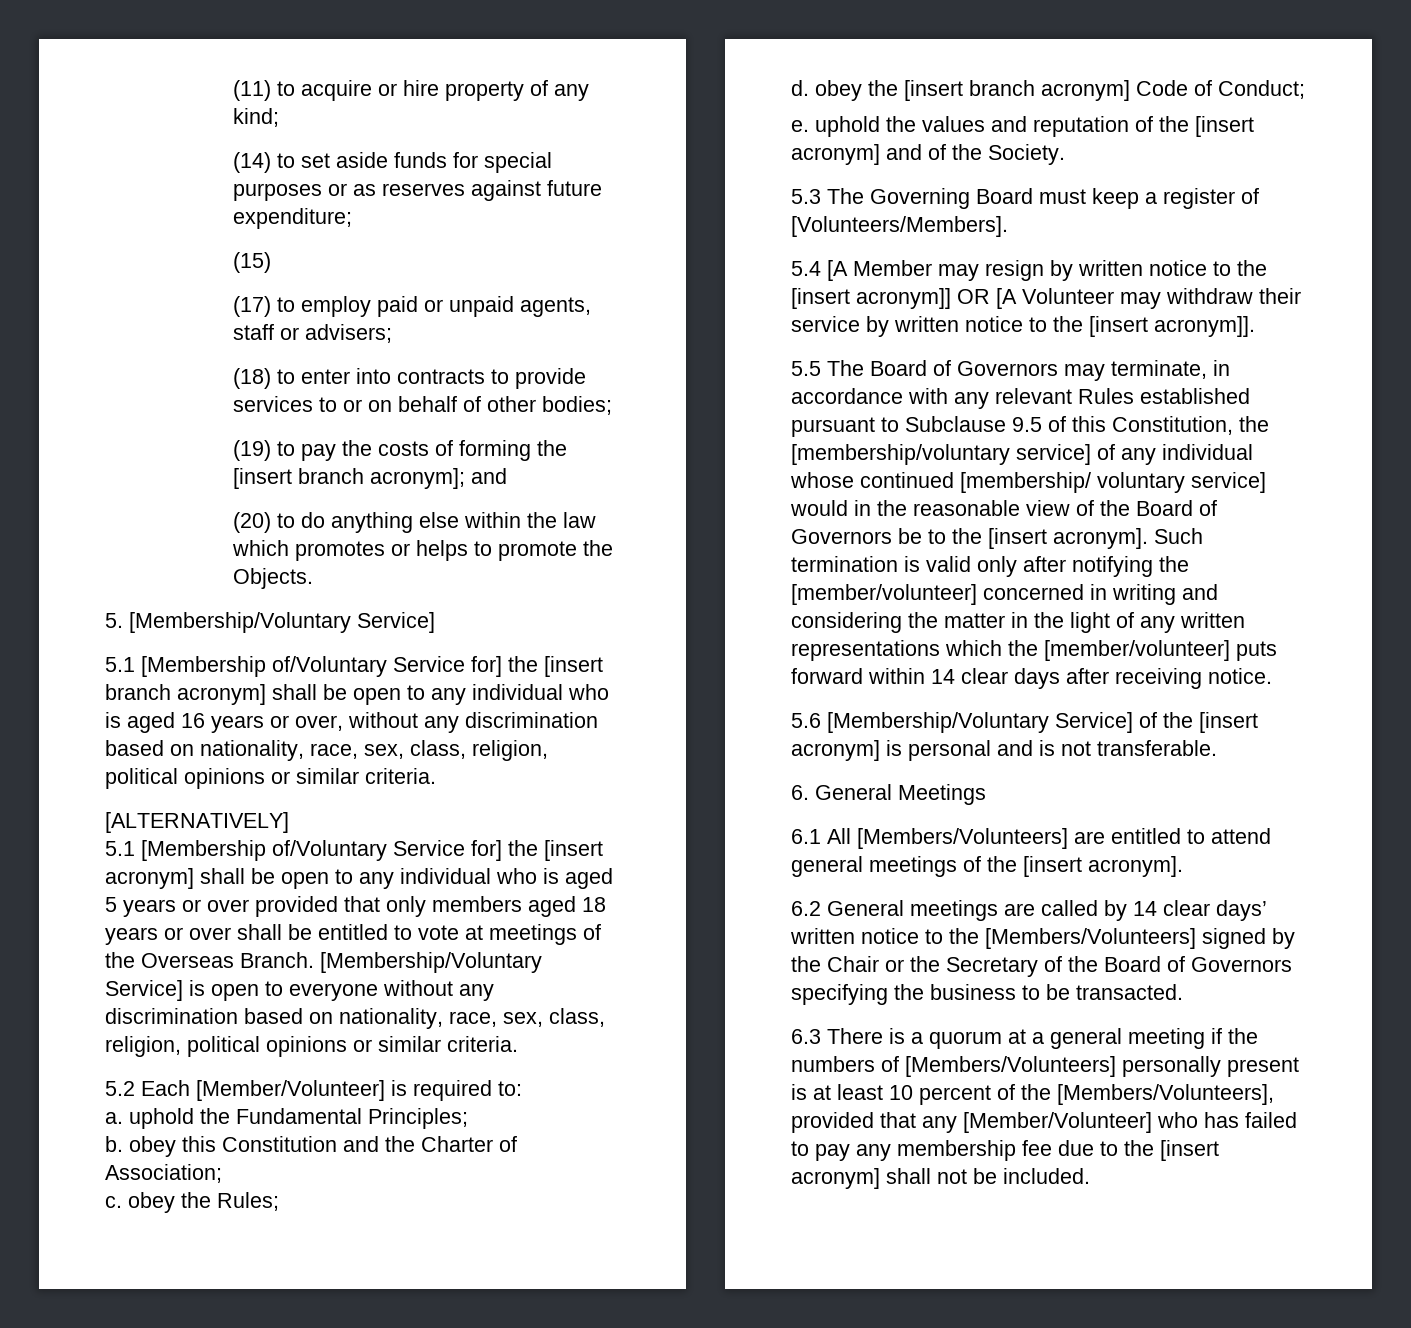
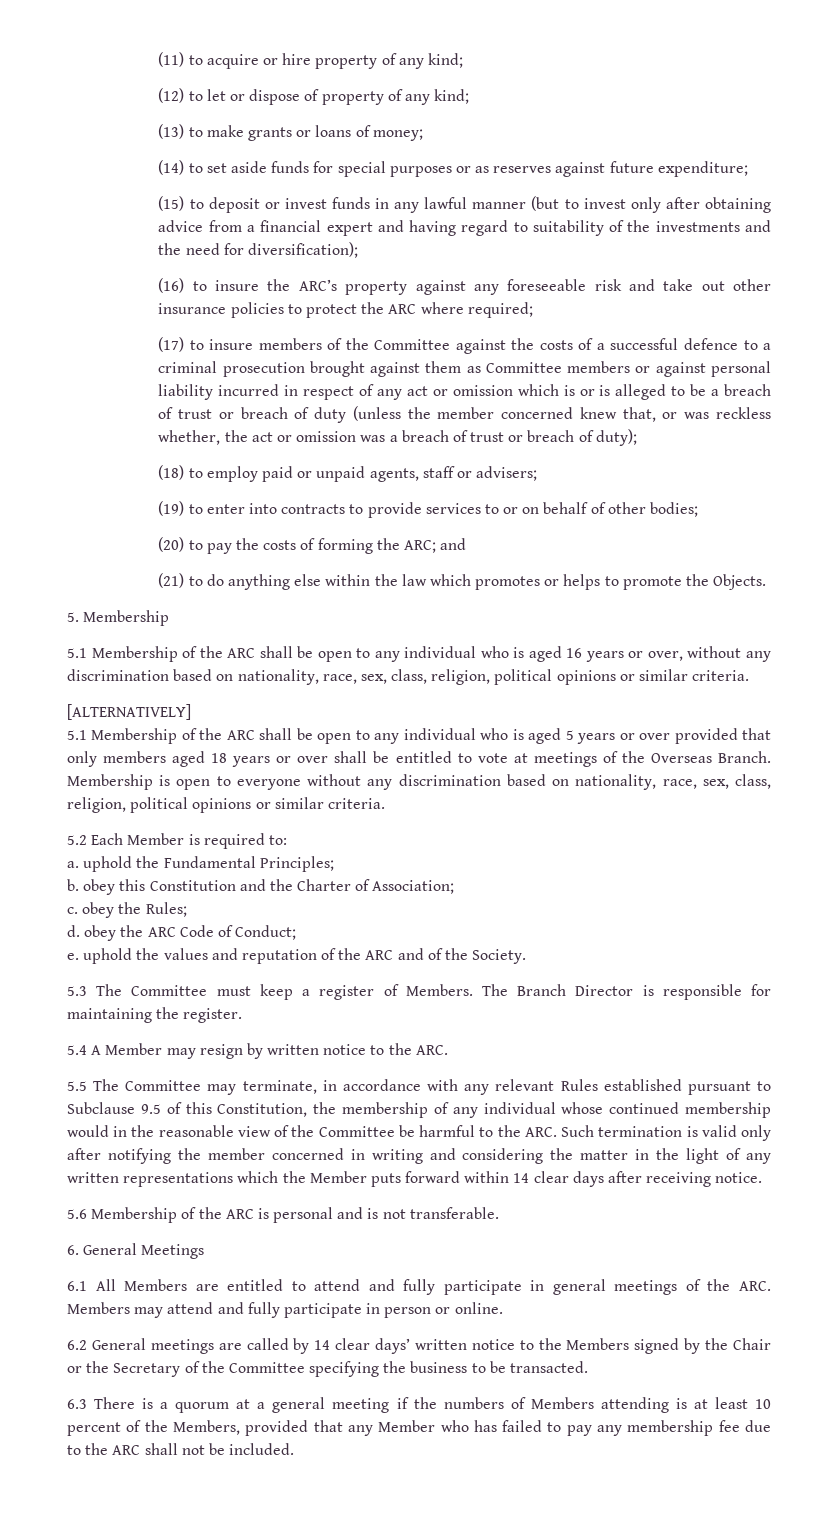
+ (12) to let or dispose of property of any kind;
+ (13) to make grants or loans of money;
- (15)
- (17) to employ paid or unpaid agents, staff or advisers;
+ (15) to deposit or invest funds in any lawful manner (but to invest only after obtaining advice from a financial expert and having regard to suitability of the investments and the need for diversification);
+ (16) to insure the ARC’s property against any foreseeable risk and take out other insurance policies to protect the ARC where required;
+ (17) to insure members of the Committee against the costs of a successful defence to a criminal prosecution brought against them as Committee members or against personal liability incurred in respect of any act or omission which is or is alleged to be a breach of trust or breach of duty (unless the member concerned knew that, or was reckless whether, the act or omission was a breach of trust or breach of duty);
+ (18) to employ paid or unpaid agents, staff or advisers;
- (18) to enter into contracts to provide services to or on behalf of other bodies;
+ (19) to enter into contracts to provide services to or on behalf of other bodies;
- (19) to pay the costs of forming the [insert branch acronym]; and
+ (20) to pay the costs of forming the ARC; and
- (20) to do anything else within the law which promotes or helps to promote the Objects.
+ (21) to do anything else within the law which promotes or helps to promote the Objects.
- 5. [Membership/Voluntary Service]
- 5.1 [Membership of/Voluntary Service for] the [insert branch acronym] shall be open to any individual who is aged 16 years or over, without any discrimination based on nationality, race, sex, class, religion, political opinions or similar criteria.
+ 5. Membership
+ 5.1 Membership of the ARC shall be open to any individual who is aged 16 years or over, without any discrimination based on nationality, race, sex, class, religion, political opinions or similar criteria.
- 5.1 [Membership of/Voluntary Service for] the [insert acronym] shall be open to any individual who is aged 5 years or over provided that only members aged 18 years or over shall be entitled to vote at meetings of the Overseas Branch.
+ 5.1 Membership of the ARC shall be open to any individual who is aged 5 years or over provided that only members aged 18 years or over shall be entitled to vote at meetings of the Overseas Branch.
- [Membership/Voluntary Service] is open to everyone without any discrimination based on nationality, race, sex, class, religion, political opinions or similar criteria.
+ Membership is open to everyone without any discrimination based on nationality, race, sex, class, religion, political opinions or similar criteria.
- 5.2 Each [Member/Volunteer] is required to:
+ 5.2 Each Member is required to:
- d. obey the [insert branch acronym] Code of Conduct;
+ d. obey the ARC Code of Conduct;
- e. uphold the values and reputation of the [insert acronym] and of the Society.
+ e. uphold the values and reputation of the ARC and of the Society.
- 5.3 The Governing Board must keep a register of [Volunteers/Members].
+ 5.3 The Committee must keep a register of Members. The Branch Director is responsible for maintaining the register.
- 5.4 [A Member may resign by written notice to the [insert acronym]] OR [A Volunteer may withdraw their service by written notice to the [insert acronym]].
+ 5.4 A Member may resign by written notice to the ARC.
- 5.5 The Board of Governors may terminate, in accordance with any relevant Rules established pursuant to Subclause 9.5 of this Constitution, the [membership/voluntary service] of any individual whose continued [membership/ voluntary service] would in the reasonable view of the Board of Governors be to the [insert acronym]. Such termination is valid only after notifying the [member/volunteer] concerned in writing and considering the matter in the light of any written representations which the [member/volunteer] puts forward within 14 clear days after receiving notice.
+ 5.5 The Committee may terminate, in accordance with any relevant Rules established pursuant to Subclause 9.5 of this Constitution, the membership of any individual whose continued membership would in the reasonable view of the Committee be harmful to the ARC. Such termination is valid only after notifying the member concerned in writing and considering the matter in the light of any written representations which the Member puts forward within 14 clear days after receiving notice.
- 5.6 [Membership/Voluntary Service] of the [insert acronym] is personal and is not transferable.
+ 5.6 Membership of the ARC is personal and is not transferable.
- 6.1 All [Members/Volunteers] are entitled to attend general meetings of the [insert acronym].
+ 6.1 All Members are entitled to attend and fully participate in general meetings of the ARC. Members may attend and fully participate in person or online.
- 6.2 General meetings are called by 14 clear days’ written notice to the [Members/Volunteers] signed by the Chair or the Secretary of the Board of Governors specifying the business to be transacted.
+ 6.2 General meetings are called by 14 clear days’ written notice to the Members signed by the Chair or the Secretary of the Committee specifying the business to be transacted.
- 6.3 There is a quorum at a general meeting if the numbers of [Members/Volunteers] personally present is at least 10 percent of the [Members/Volunteers], provided that any [Member/Volunteer] who has failed to pay any membership fee due to the [insert acronym] shall not be included.
+ 6.3 There is a quorum at a general meeting if the numbers of Members attending is at least 10 percent of the Members, provided that any Member who has failed to pay any membership fee due to the ARC shall not be included.

